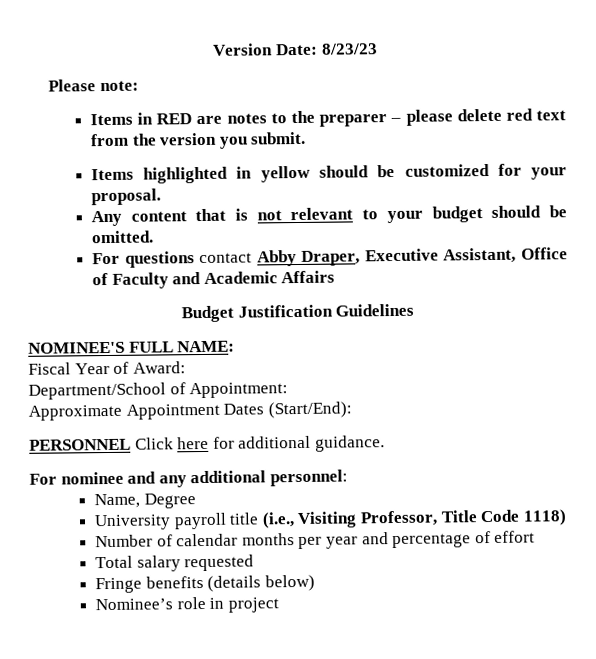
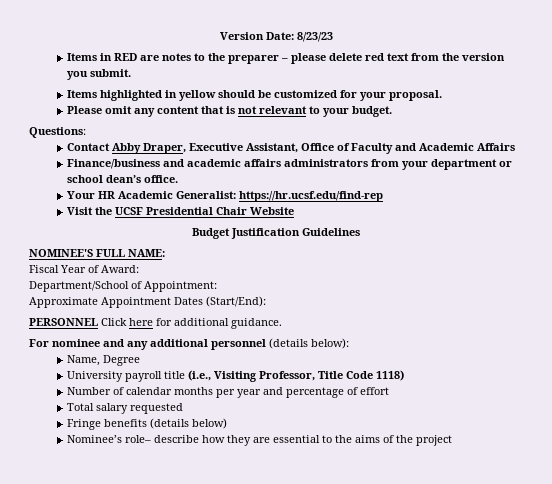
- Please note:
- Any content that is not relevant to your budget should be omitted.
- For questions contact Abby Draper, Executive Assistant, Office of Faculty and Academic Affairs
+ Please omit any content that is not relevant to your budget.
+ Questions:
+ Contact Abby Draper, Executive Assistant, Office of Faculty and Academic Affairs
+ Finance/business and academic affairs administrators from your department or school dean’s office.
+ Your HR Academic Generalist: https://hr.ucsf.edu/find-rep
+ Visit the UCSF Presidential Chair Website
- For nominee and any additional personnel:
+ For nominee and any additional personnel (details below):
- Nominee’s role in project
+ Nominee’s role– describe how they are essential to the aims of the project

